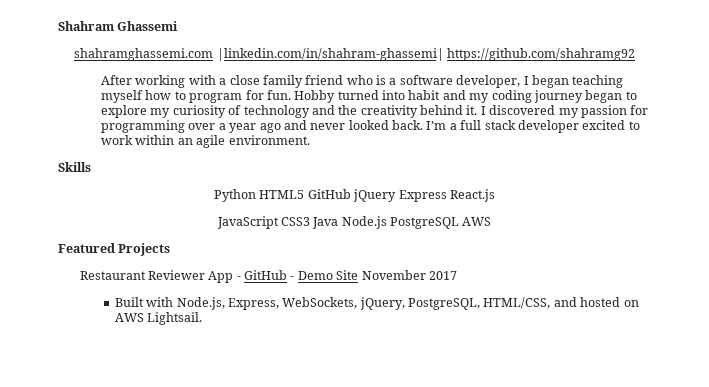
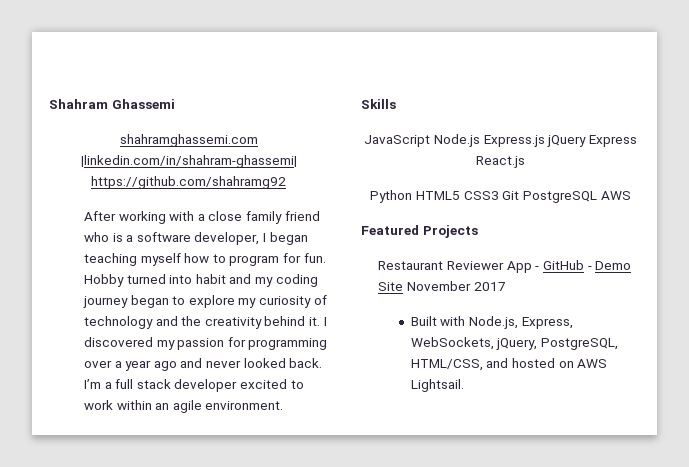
- Python HTML5 GitHub jQuery Express React.js
+ JavaScript Node.js Express.js jQuery Express React.js
- JavaScript CSS3 Java Node.js PostgreSQL AWS
+ Python HTML5 CSS3 Git PostgreSQL AWS

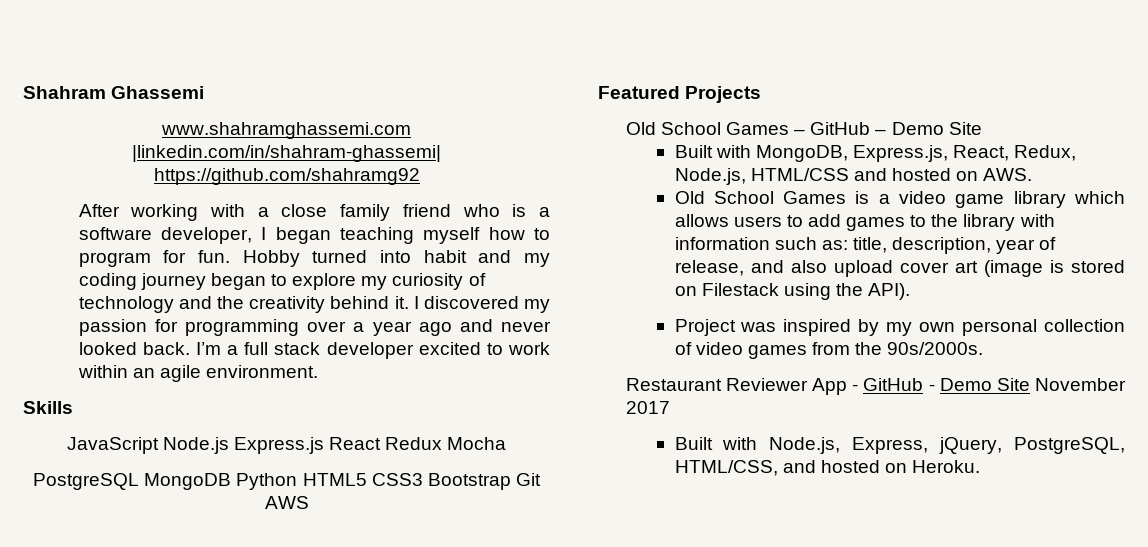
- shahramghassemi.com |linkedin.com/in/shahram-ghassemi| https://github.com/shahramg92
+ www.shahramghassemi.com |linkedin.com/in/shahram-ghassemi| https://github.com/shahramg92
- JavaScript Node.js Express.js jQuery Express React.js
- Python HTML5 CSS3 Git PostgreSQL AWS
+ JavaScript Node.js Express.js React Redux Mocha
+ PostgreSQL MongoDB Python HTML5 CSS3 Bootstrap Git AWS
+ Old School Games – GitHub – Demo Site
+ Built with MongoDB, Express.js, React, Redux, Node.js, HTML/CSS and hosted on AWS.
+ Old School Games is a video game library which allows users to add games to the library with information such as: title, description, year of release, and also upload cover art (image is stored on Filestack using the API).
+ Project was inspired by my own personal collection of video games from the 90s/2000s.
- Built with Node.js, Express, WebSockets, jQuery, PostgreSQL, HTML/CSS, and hosted on AWS Lightsail.
+ Built with Node.js, Express, jQuery, PostgreSQL, HTML/CSS, and hosted on Heroku.

